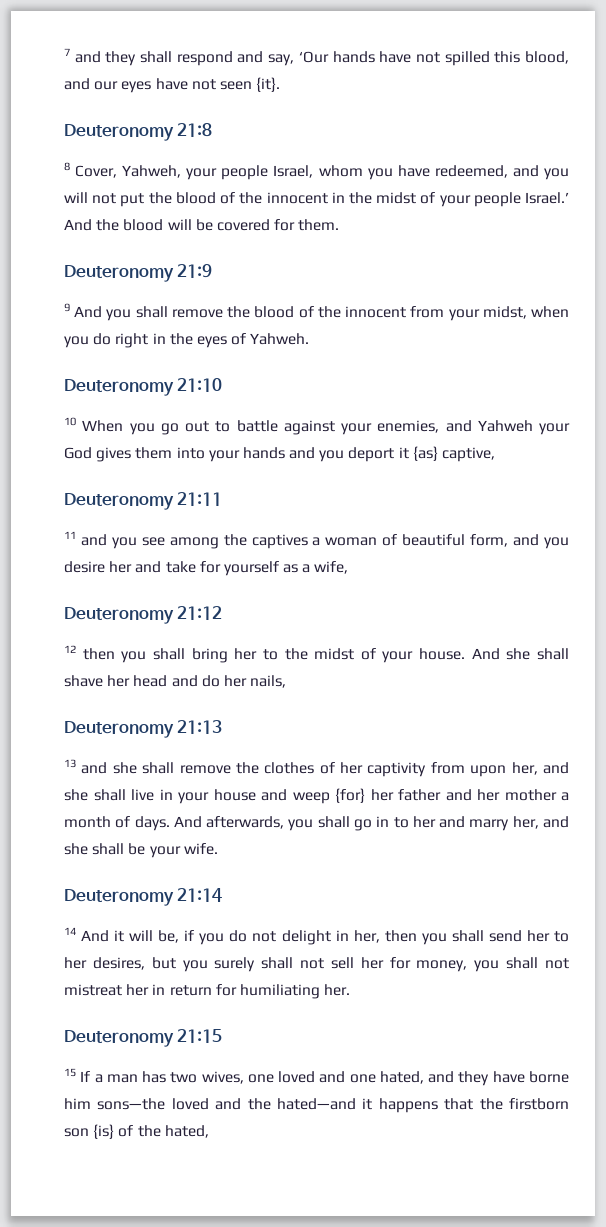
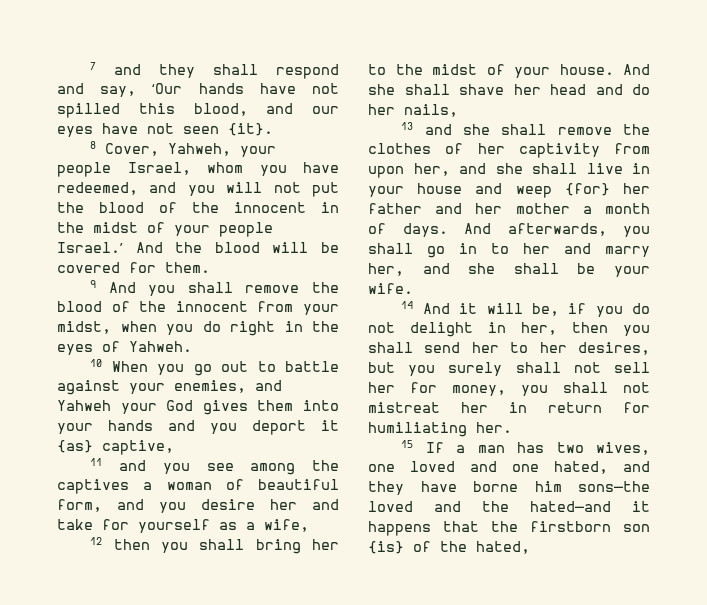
- Deuteronomy 21:8
- Deuteronomy 21:9
- Deuteronomy 21:10
- Deuteronomy 21:11
- Deuteronomy 21:12
- Deuteronomy 21:13
- Deuteronomy 21:14
- Deuteronomy 21:15

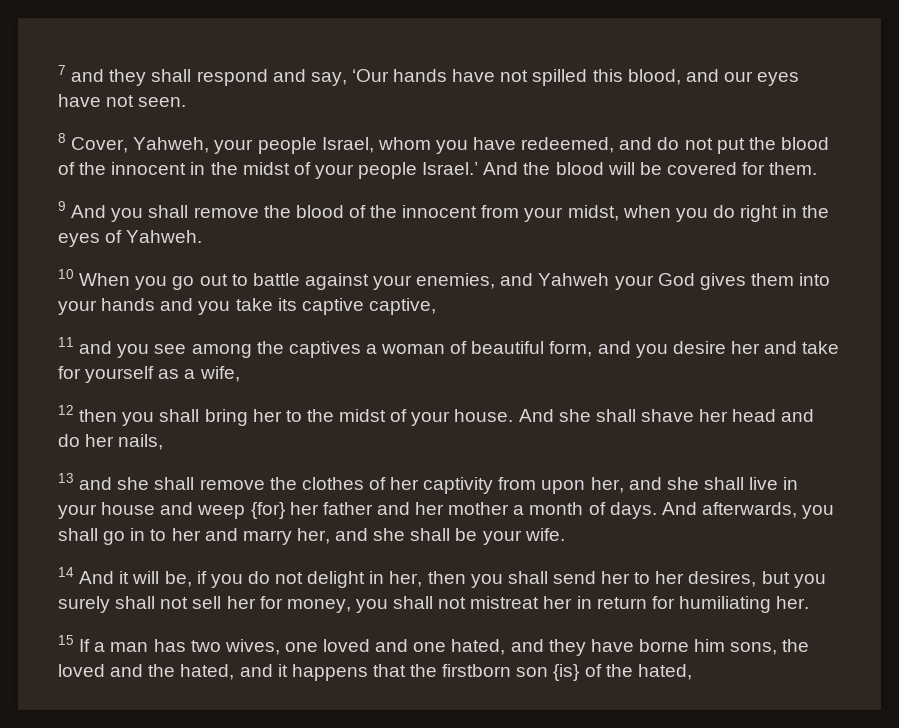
- 7 and they shall respond and say, ‘Our hands have not spilled this blood, and our eyes have not seen {it}.
+ 7 and they shall respond and say, ‘Our hands have not spilled this blood, and our eyes have not seen.
- 8 Cover, Yahweh, your people Israel, whom you have redeemed, and you will not put the blood of the innocent in the midst of your people Israel.’
+ 8 Cover, Yahweh, your people Israel, whom you have redeemed, and do not put the blood of the innocent in the midst of your people Israel.’
- 10 When you go out to battle against your enemies, and Yahweh your God gives them into your hands and you deport it {as} captive,
+ 10 When you go out to battle against your enemies, and Yahweh your God gives them into your hands and you take its captive captive,
- 15 If a man has two wives, one loved and one hated, and they have borne him sons—the loved and the hated—and it happens that the firstborn son {is} of the hated,
+ 15 If a man has two wives, one loved and one hated, and they have borne him sons, the loved and the hated, and it happens that the firstborn son {is} of the hated,

